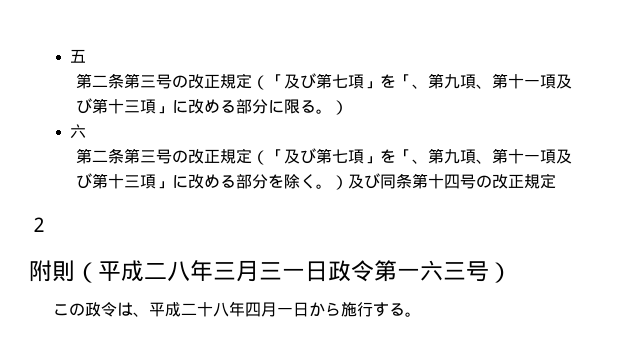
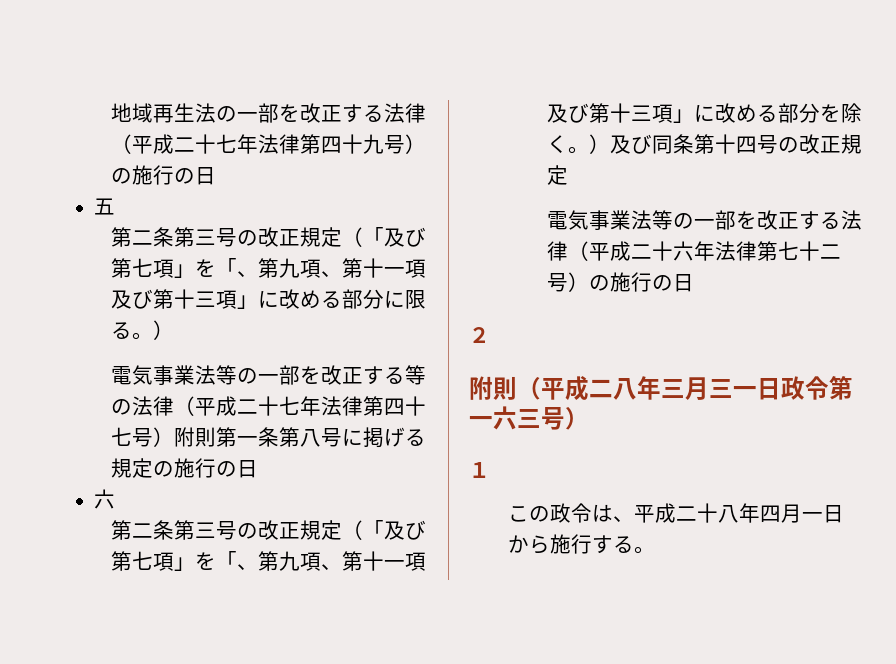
+ 地域再生法の一部を改正する法律（平成二十七年法律第四十九号）の施行の日
+ 電気事業法等の一部を改正する等の法律（平成二十七年法律第四十七号）附則第一条第八号に掲げる規定の施行の日
+ 電気事業法等の一部を改正する法律（平成二十六年法律第七十二号）の施行の日
+ １

